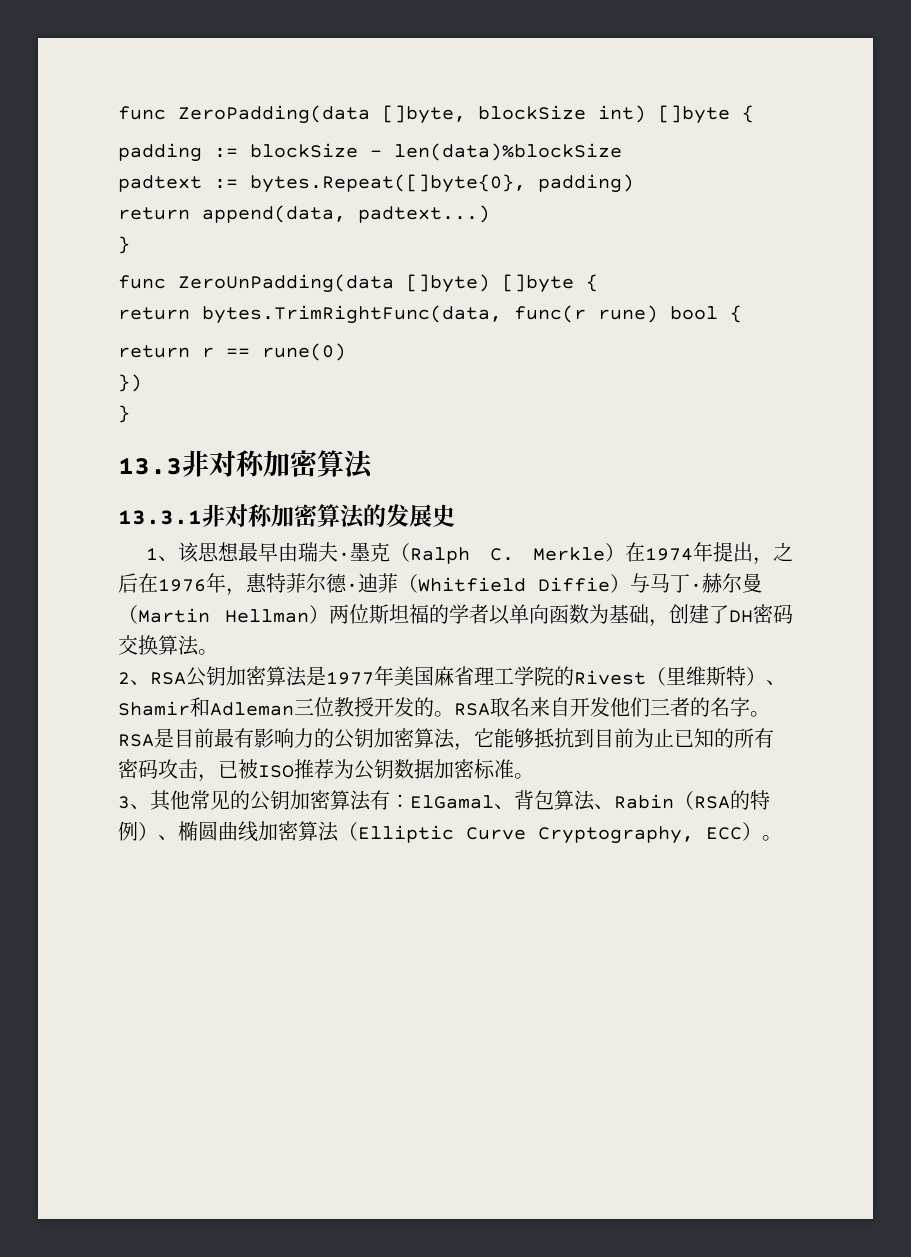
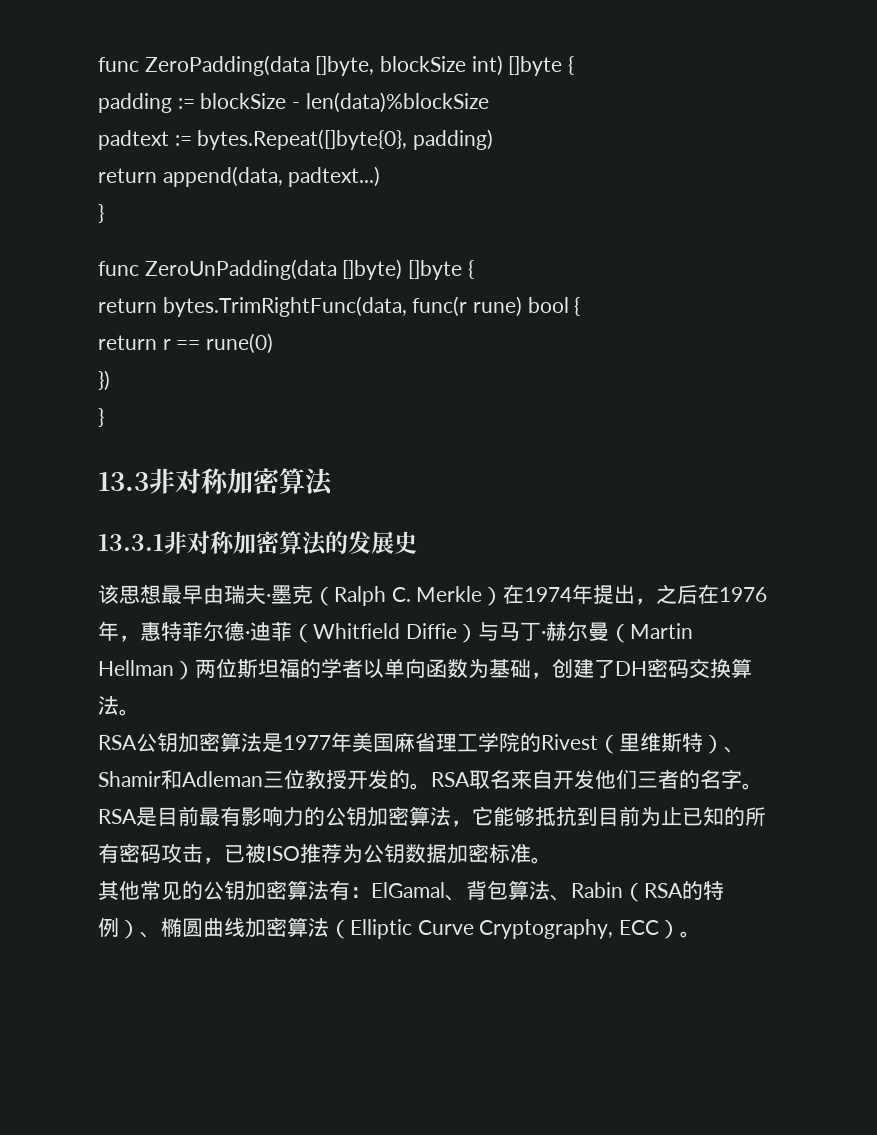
- 1、该思想最早由瑞夫·墨克（Ralph C. Merkle）在1974年提出，之后在1976年，惠特菲尔德·迪菲（Whitfield Diffie）与马丁·赫尔曼（Martin Hellman）两位斯坦福的学者以单向函数为基础，创建了DH密码交换算法。
+ 该思想最早由瑞夫·墨克（Ralph C. Merkle）在1974年提出，之后在1976年，惠特菲尔德·迪菲（Whitfield Diffie）与马丁·赫尔曼（Martin Hellman）两位斯坦福的学者以单向函数为基础，创建了DH密码交换算法。
- 2、RSA公钥加密算法是1977年美国麻省理工学院的Rivest（里维斯特）、Shamir和Adleman三位教授开发的。
+ RSA公钥加密算法是1977年美国麻省理工学院的Rivest（里维斯特）、Shamir和Adleman三位教授开发的。
- 3、其他常见的公钥加密算法有：ElGamal、背包算法、Rabin（RSA的特例）、椭圆曲线加密算法（Elliptic Curve Cryptography, ECC）。
+ 其他常见的公钥加密算法有：ElGamal、背包算法、Rabin（RSA的特例）、椭圆曲线加密算法（Elliptic Curve Cryptography, ECC）。

